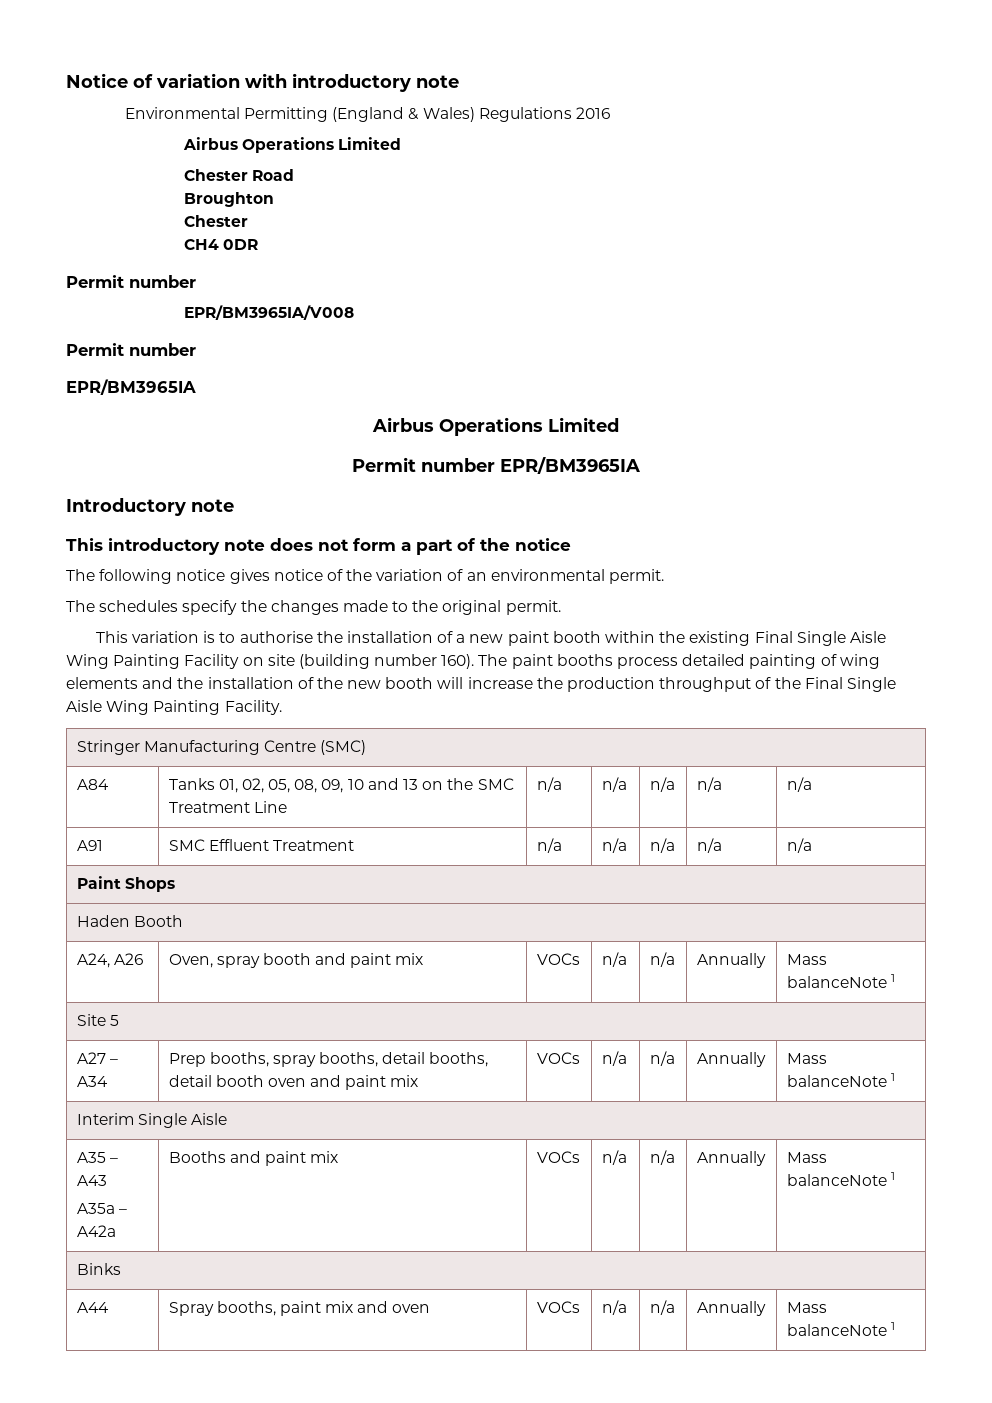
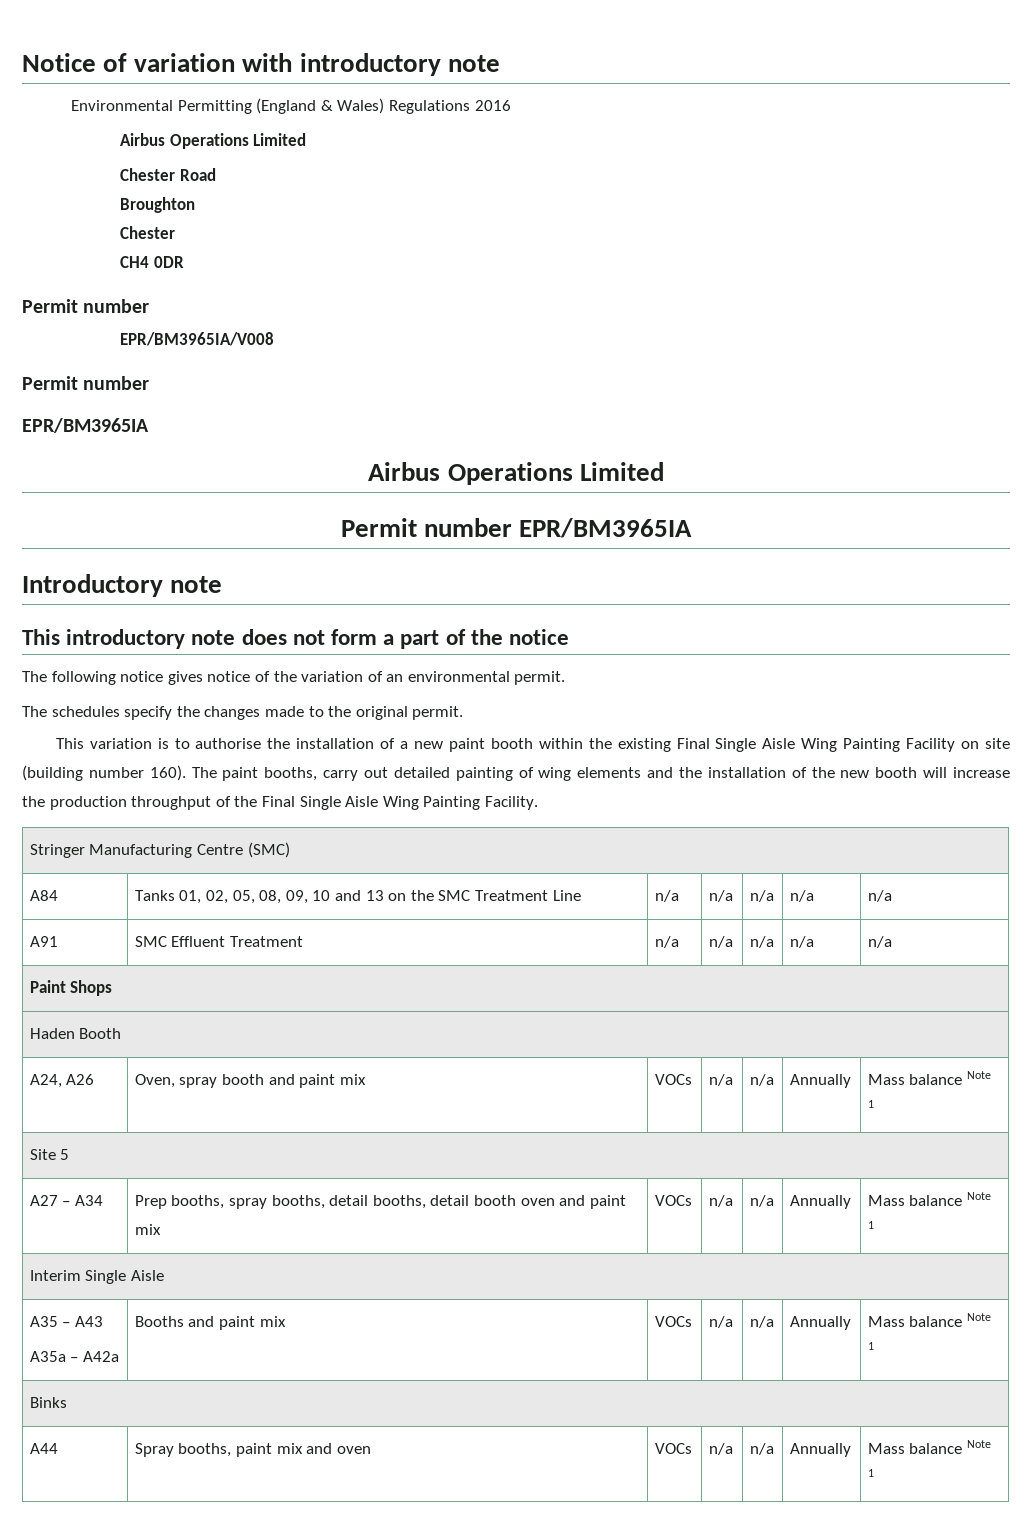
- The paint booths process detailed painting of wing elements and the installation of the new booth will increase the production throughput of the Final Single Aisle Wing Painting Facility.
+ The paint booths, carry out detailed painting of wing elements and the installation of the new booth will increase the production throughput of the Final Single Aisle Wing Painting Facility.
- A24, A26 | Oven, spray booth and paint mix | VOCs | n/a | n/a | Annually | Mass balanceNote 1
+ A24, A26 | Oven, spray booth and paint mix | VOCs | n/a | n/a | Annually | Mass balance Note 1
- A27 – A34 | Prep booths, spray booths, detail booths, detail booth oven and paint mix | VOCs | n/a | n/a | Annually | Mass balanceNote 1
+ A27 – A34 | Prep booths, spray booths, detail booths, detail booth oven and paint mix | VOCs | n/a | n/a | Annually | Mass balance Note 1
  A35 – A43
- A35a – A42a | Booths and paint mix | VOCs | n/a | n/a | Annually | Mass balanceNote 1
+ A35a – A42a | Booths and paint mix | VOCs | n/a | n/a | Annually | Mass balance Note 1
- A44 | Spray booths, paint mix and oven | VOCs | n/a | n/a | Annually | Mass balanceNote 1
+ A44 | Spray booths, paint mix and oven | VOCs | n/a | n/a | Annually | Mass balance Note 1

